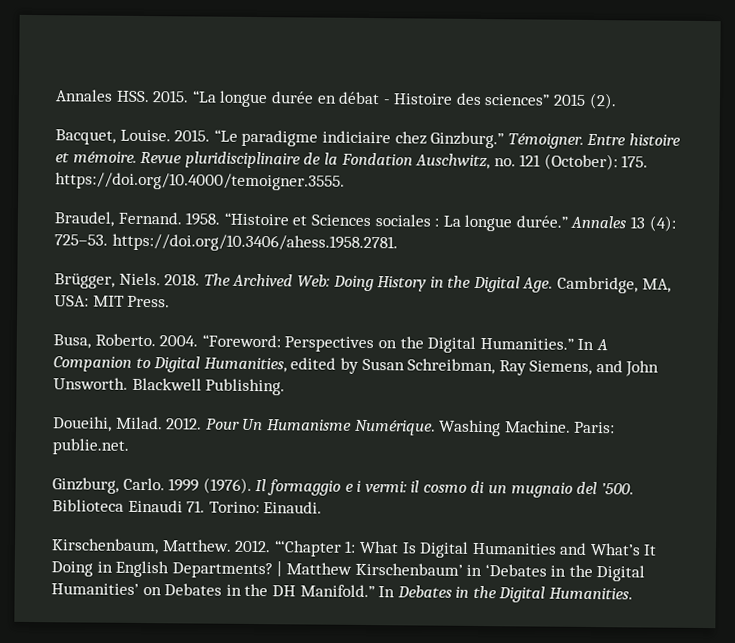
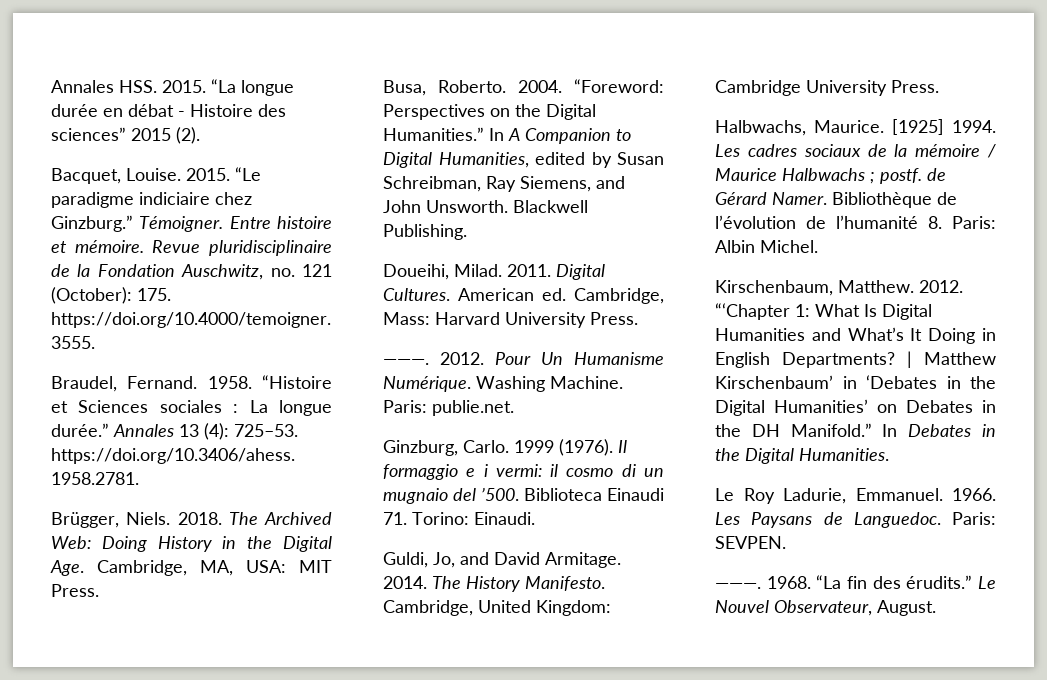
+ 2011. Digital Cultures. American ed. Cambridge, Mass: Harvard University Press.
+ ———.
+ Guldi, Jo, and David Armitage. 2014. The History Manifesto. Cambridge, United Kingdom: Cambridge University Press.
+ Halbwachs, Maurice. [1925] 1994. Les cadres sociaux de la mémoire / Maurice Halbwachs ; postf. de Gérard Namer. Bibliothèque de l’évolution de l’humanité 8. Paris: Albin Michel.
+ Le Roy Ladurie, Emmanuel. 1966. Les Paysans de Languedoc. Paris: SEVPEN.
+ ———. 1968. “La fin des érudits.” Le Nouvel Observateur, August.

